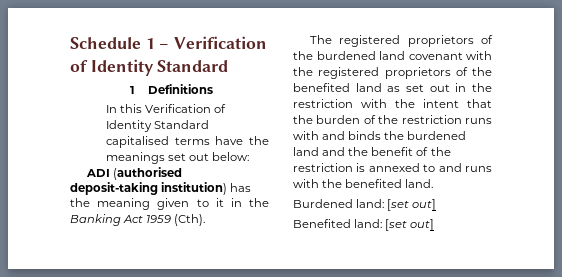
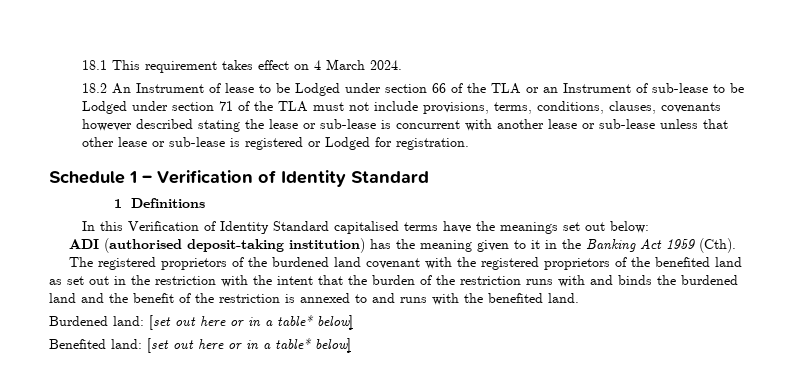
+ 18.1 This requirement takes effect on 4 March 2024.
+ 18.2 An Instrument of lease to be Lodged under section 66 of the TLA or an Instrument of sub-lease to be Lodged under section 71 of the TLA must not include provisions, terms, conditions, clauses, covenants however described stating the lease or sub-lease is concurrent with another lease or sub-lease unless that other lease or sub-lease is registered or Lodged for registration.
- Burdened land: [set out]
- Benefited land: [set out]
+ Burdened land: [set out here or in a table* below]
+ Benefited land: [set out here or in a table* below]

